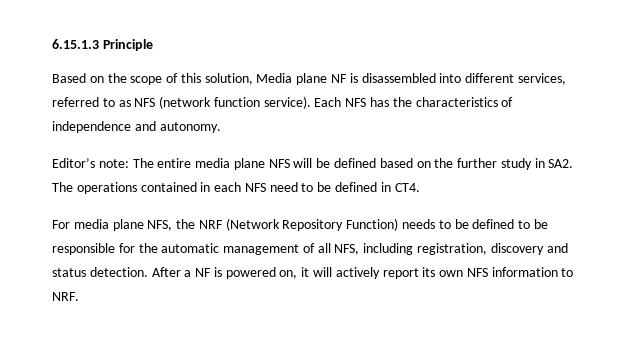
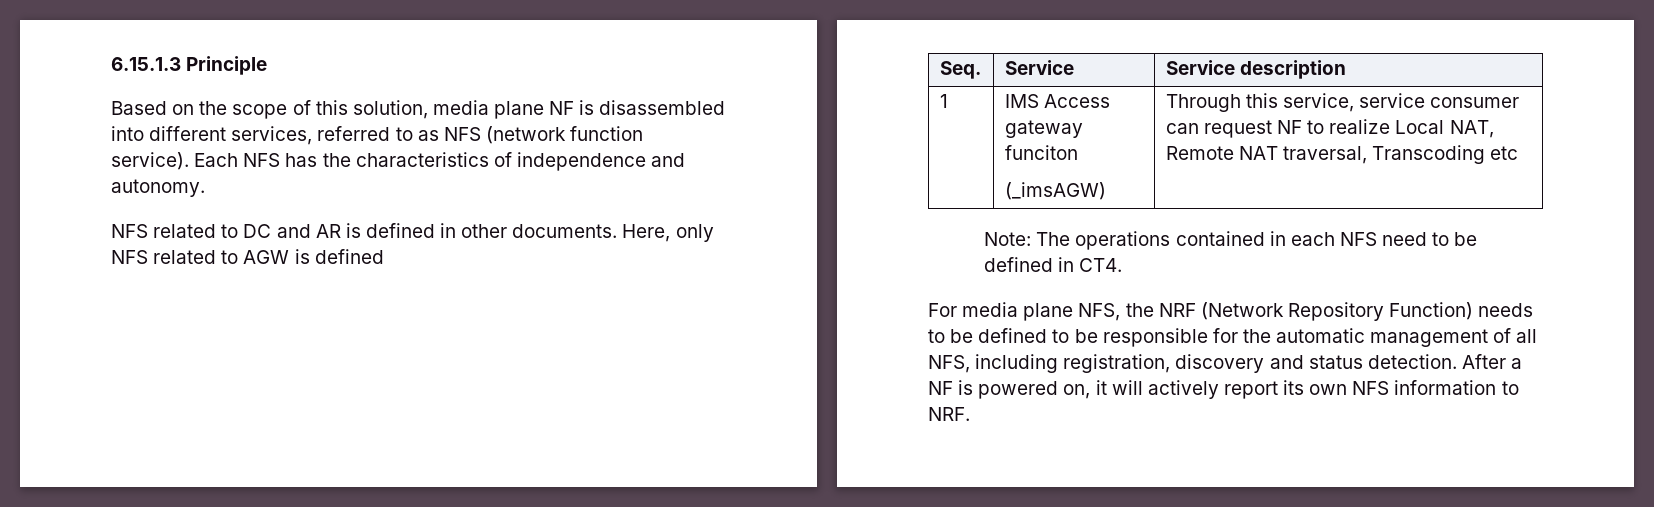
- Based on the scope of this solution, Media plane NF is disassembled into different services, referred to as NFS (network function service).
+ Based on the scope of this solution, media plane NF is disassembled into different services, referred to as NFS (network function service).
- Editor’s note: The entire media plane NFS will be defined based on the further study in SA2. The operations contained in each NFS need to be defined in CT4.
+ NFS related to DC and AR is defined in other documents. Here, only NFS related to AGW is defined
+ Seq. | Service | Service description
+ 1 | IMS Access gateway funciton
+ (_imsAGW) | Through this service, service consumer can request NF to realize Local NAT, Remote NAT traversal, Transcoding etc
+ Note: The operations contained in each NFS need to be defined in CT4.

